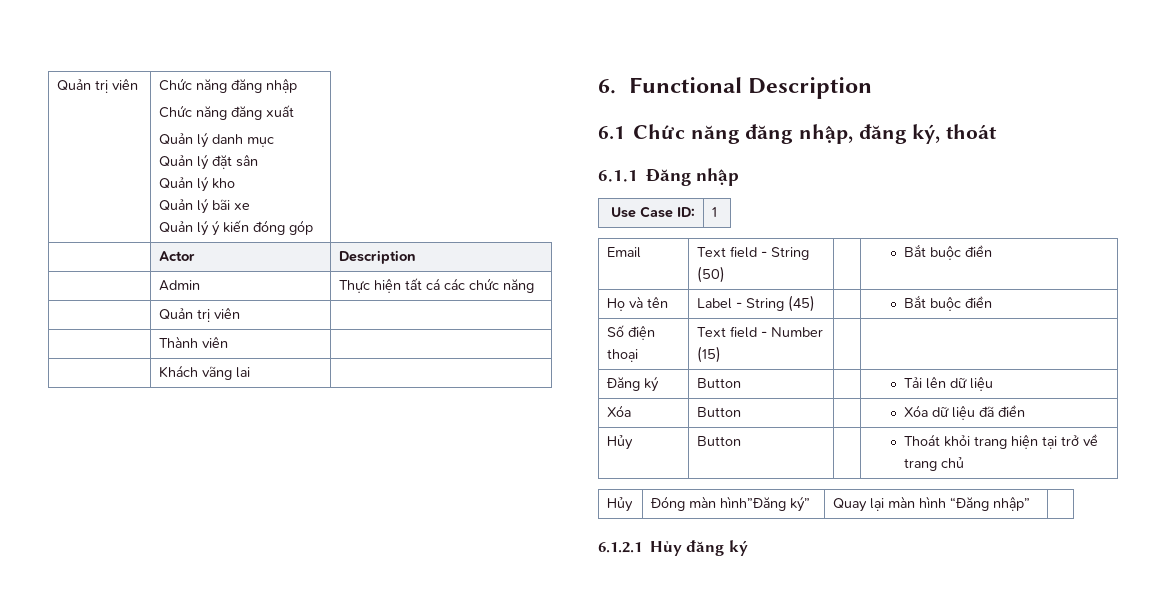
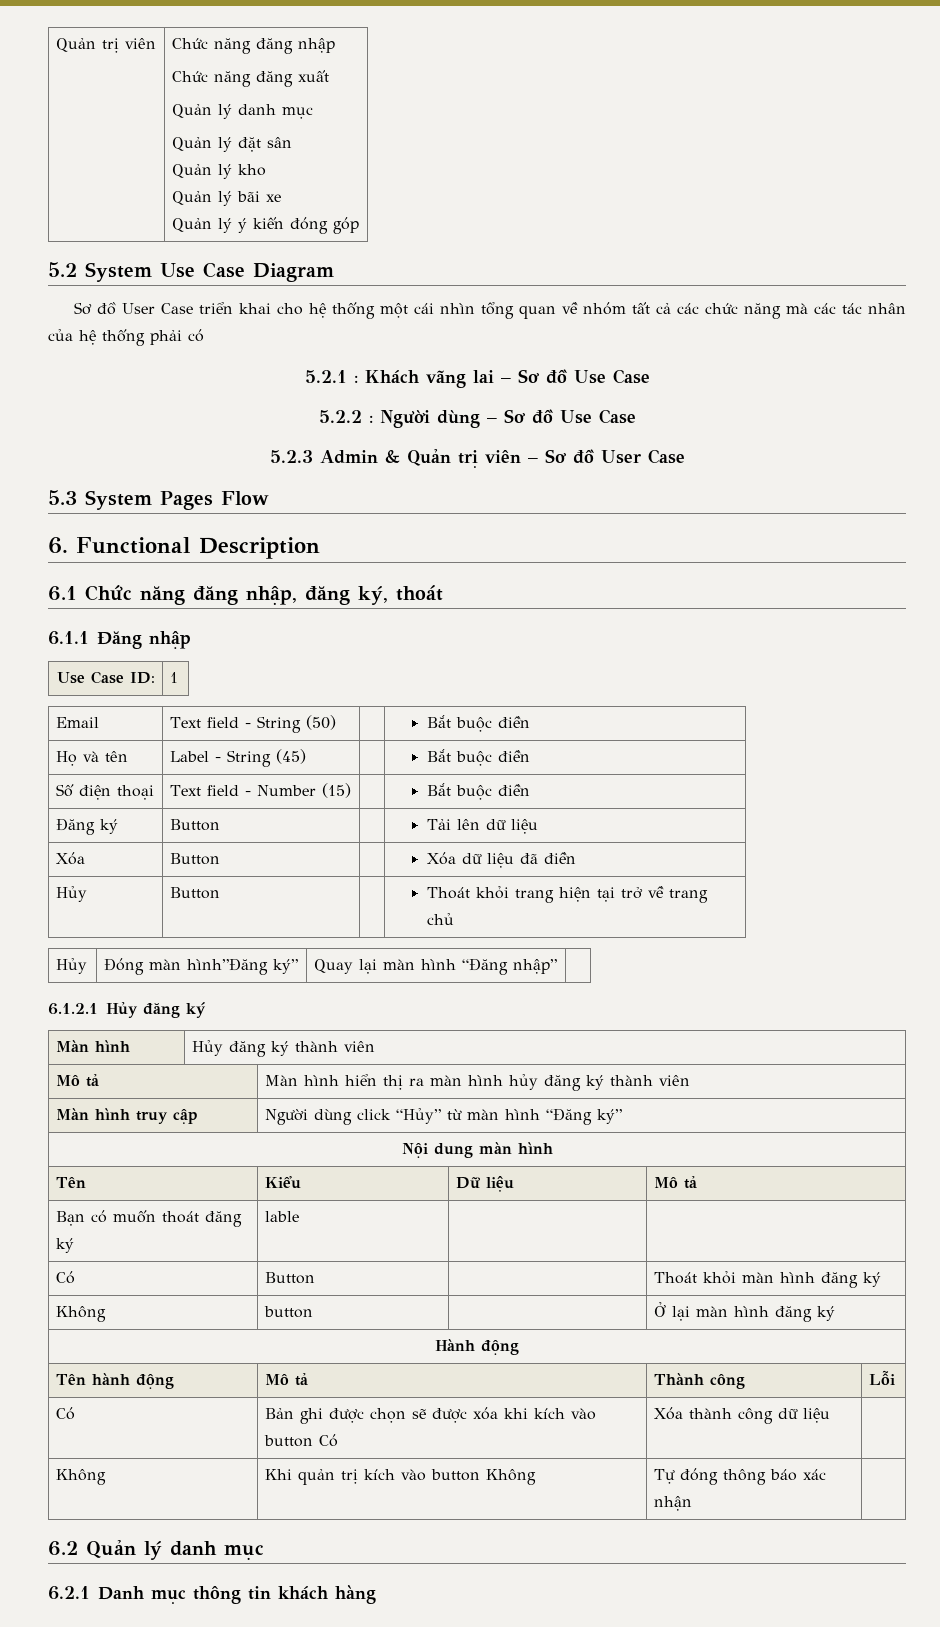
- | Actor | Description
- | Admin | Thực hiện tất cá các chức năng
- | Quản trị viên |
- | Thành viên |
- | Khách vãng lai |
+ 5.2 System Use Case Diagram
+ Sơ đồ User Case triển khai cho hệ thống một cái nhìn tổng quan về nhóm tất cả các chức năng mà các tác nhân của hệ thống phải có
+ 5.2.1 : Khách vãng lai – Sơ đồ Use Case
+ 5.2.2 : Người dùng – Sơ đồ Use Case
+ 5.2.3 Admin & Quản trị viên – Sơ đồ User Case
+ 5.3 System Pages Flow
- Số điện thoại | Text field - Number (15) | |
+ Số điện thoại | Text field - Number (15) | | Bắt buộc điền
+ Màn hình | Hủy đăng ký thành viên
+ Mô tả | Màn hình hiển thị ra màn hình hủy đăng ký thành viên
+ Màn hình truy cập | Người dùng click “Hủy” từ màn hình “Đăng ký”
+ Nội dung màn hình
+ Tên | Kiểu | Dữ liệu | Mô tả
+ Bạn có muốn thoát đăng ký | lable | |
+ Có | Button | | Thoát khỏi màn hình đăng ký
+ Không | button | | Ở lại màn hình đăng ký
+ Hành động
+ Tên hành động | Mô tả | Thành công | Lỗi
+ Có | Bản ghi được chọn sẽ được xóa khi kích vào button Có | Xóa thành công dữ liệu |
+ Không | Khi quản trị kích vào button Không | Tự đóng thông báo xác nhận |
+ 6.2 Quản lý danh mục
+ 6.2.1 Danh mục thông tin khách hàng

